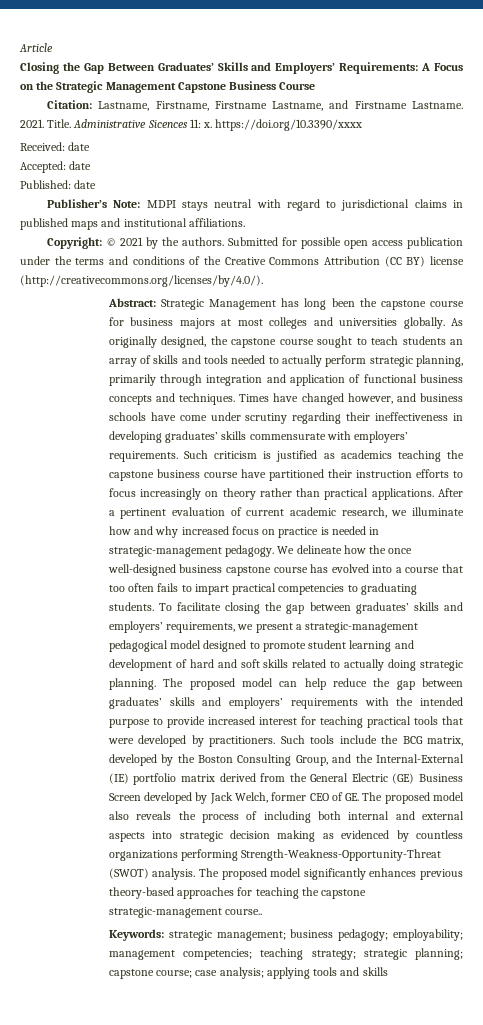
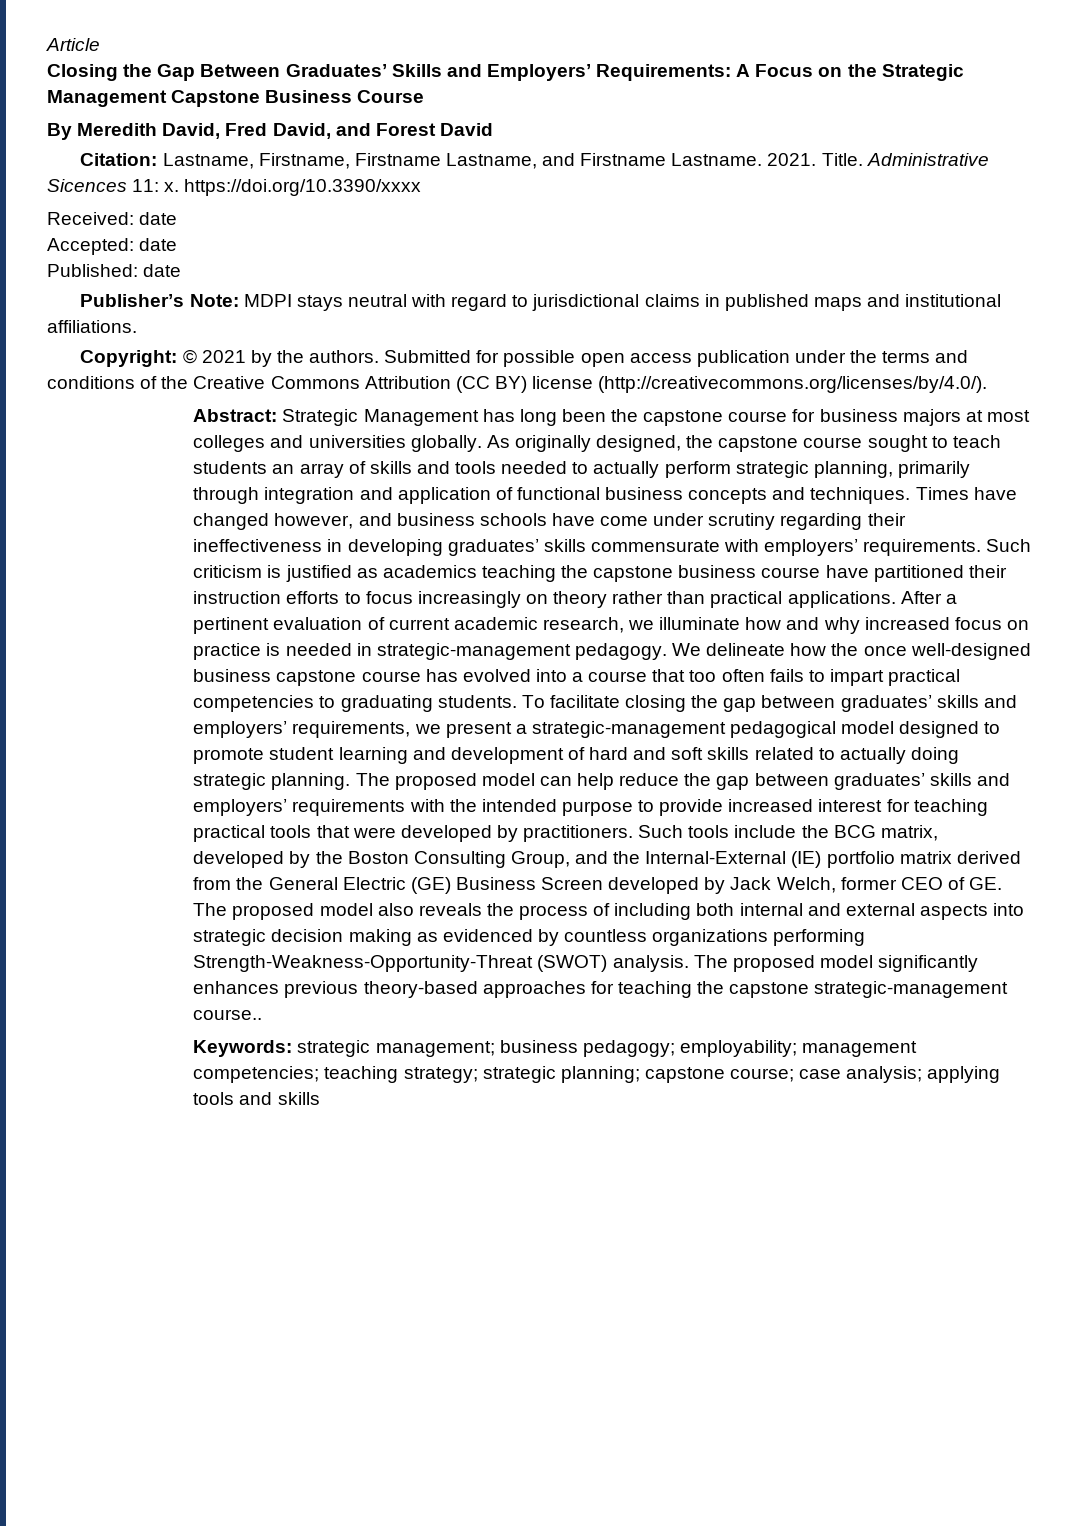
+ By Meredith David, Fred David, and Forest David

